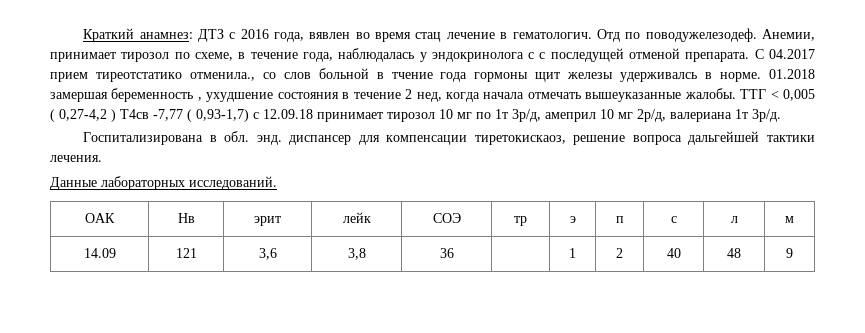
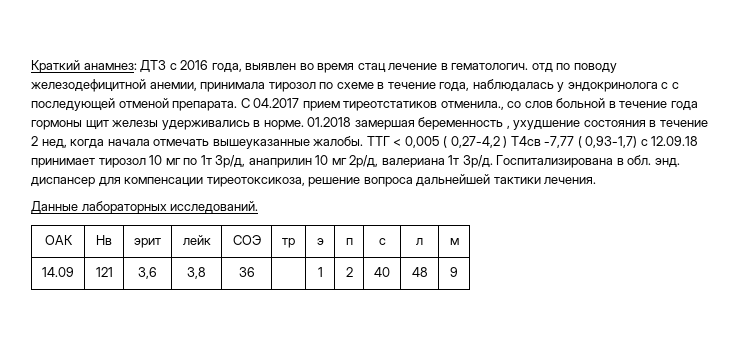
- Краткий анамнез: ДТЗ с 2016 года, вявлен во время стац лечение в гематологич. Отд по поводужелезодеф. Анемии, принимает тирозол по схеме, в течение года, наблюдалась у эндокринолога с с последущей отменой препарата.
+ Краткий анамнез: ДТЗ с 2016 года, выявлен во время стац лечение в гематологич. отд по поводу железодефицитной анемии, принимала тирозол по схеме в течение года, наблюдалась у эндокринолога с с последующей отменой препарата.
- С 04.2017 прием тиреотстатико отменила., со слов больной в тчение года гормоны щит железы удерживалсь в норме.
+ С 04.2017 прием тиреотстатиков отменила., со слов больной в течение года гормоны щит железы удерживались в норме.
- ТТГ < 0,005 ( 0,27-4,2 ) Т4св -7,77 ( 0,93-1,7) с 12.09.18 принимает тирозол 10 мг по 1т 3р/д, амеприл 10 мг 2р/д, валериана 1т 3р/д.
- Госпитализирована в обл. энд. диспансер для компенсации тиретокискаоз, решение вопроса дальгейшей тактики лечения.
+ ТТГ < 0,005 ( 0,27-4,2 ) Т4св -7,77 ( 0,93-1,7) с 12.09.18 принимает тирозол 10 мг по 1т 3р/д, анаприлин 10 мг 2р/д, валериана 1т 3р/д. Госпитализирована в обл. энд. диспансер для компенсации тиреотоксикоза, решение вопроса дальнейшей тактики лечения.

